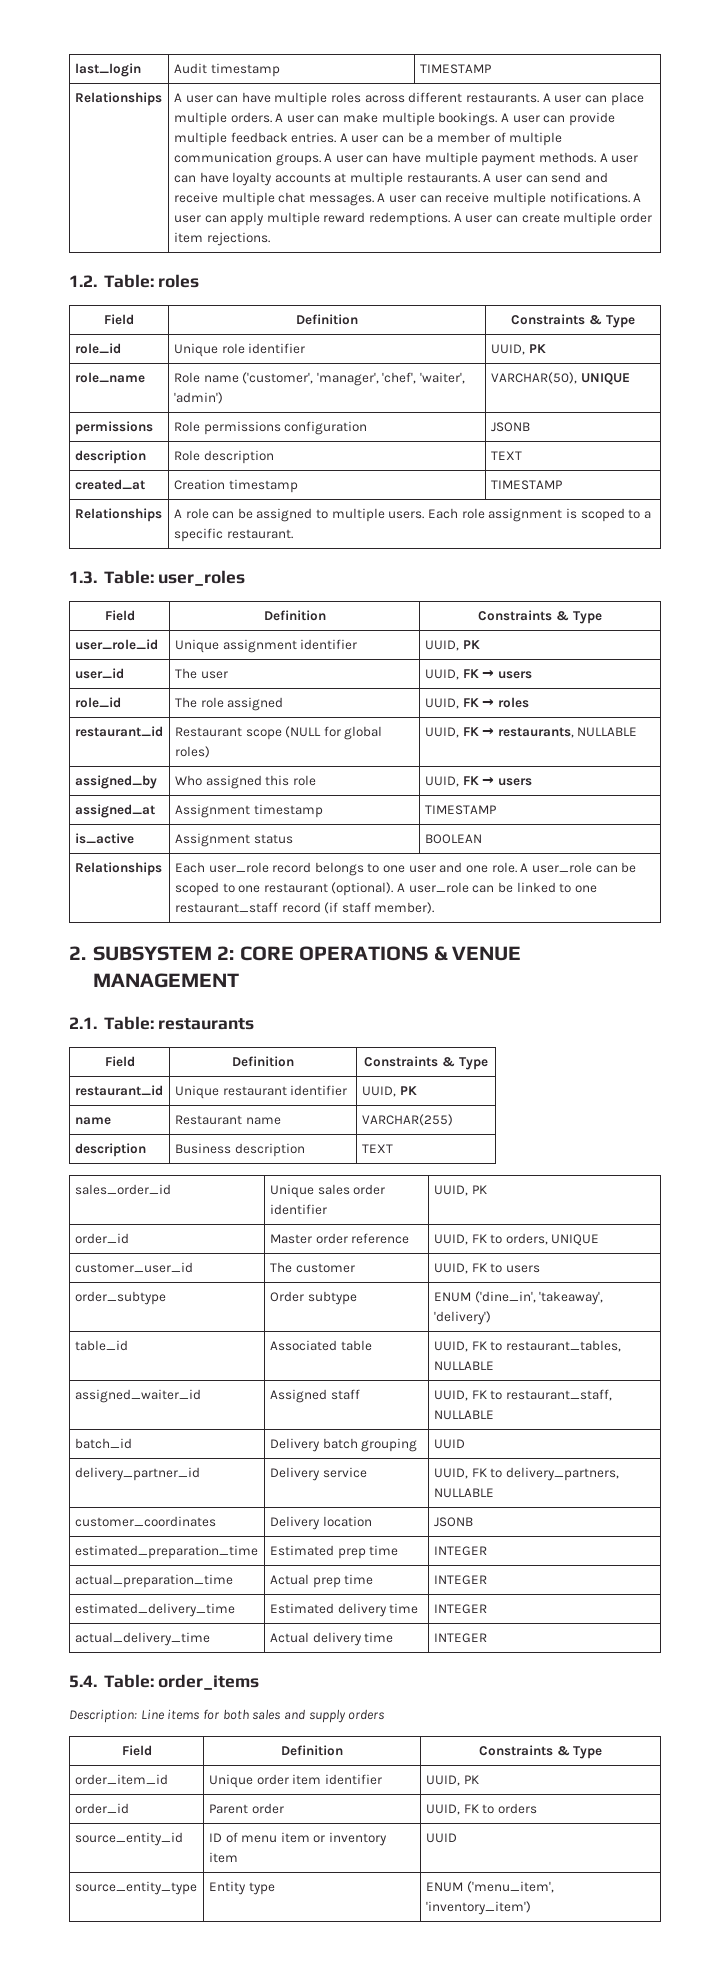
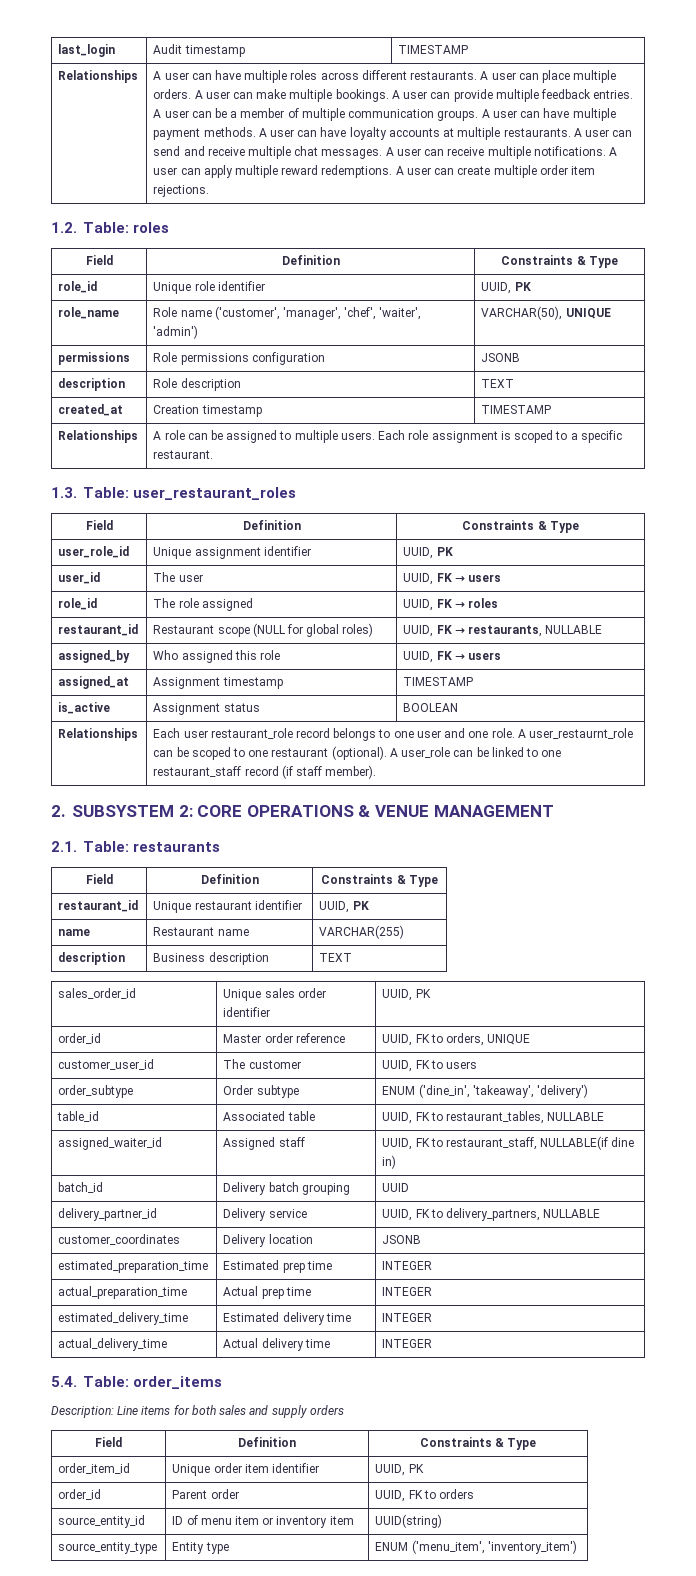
- 1.3. Table: user_roles
+ 1.3. Table: user_restaurant_roles
- Relationships | Each user_role record belongs to one user and one role. A user_role can be scoped to one restaurant (optional). A user_role can be linked to one restaurant_staff record (if staff member).
+ Relationships | Each user restaurant_role record belongs to one user and one role. A user_restaurnt_role can be scoped to one restaurant (optional). A user_role can be linked to one restaurant_staff record (if staff member).
- assigned_waiter_id | Assigned staff | UUID, FK to restaurant_staff, NULLABLE
+ assigned_waiter_id | Assigned staff | UUID, FK to restaurant_staff, NULLABLE(if dine in)
- source_entity_id | ID of menu item or inventory item | UUID
+ source_entity_id | ID of menu item or inventory item | UUID(string)

